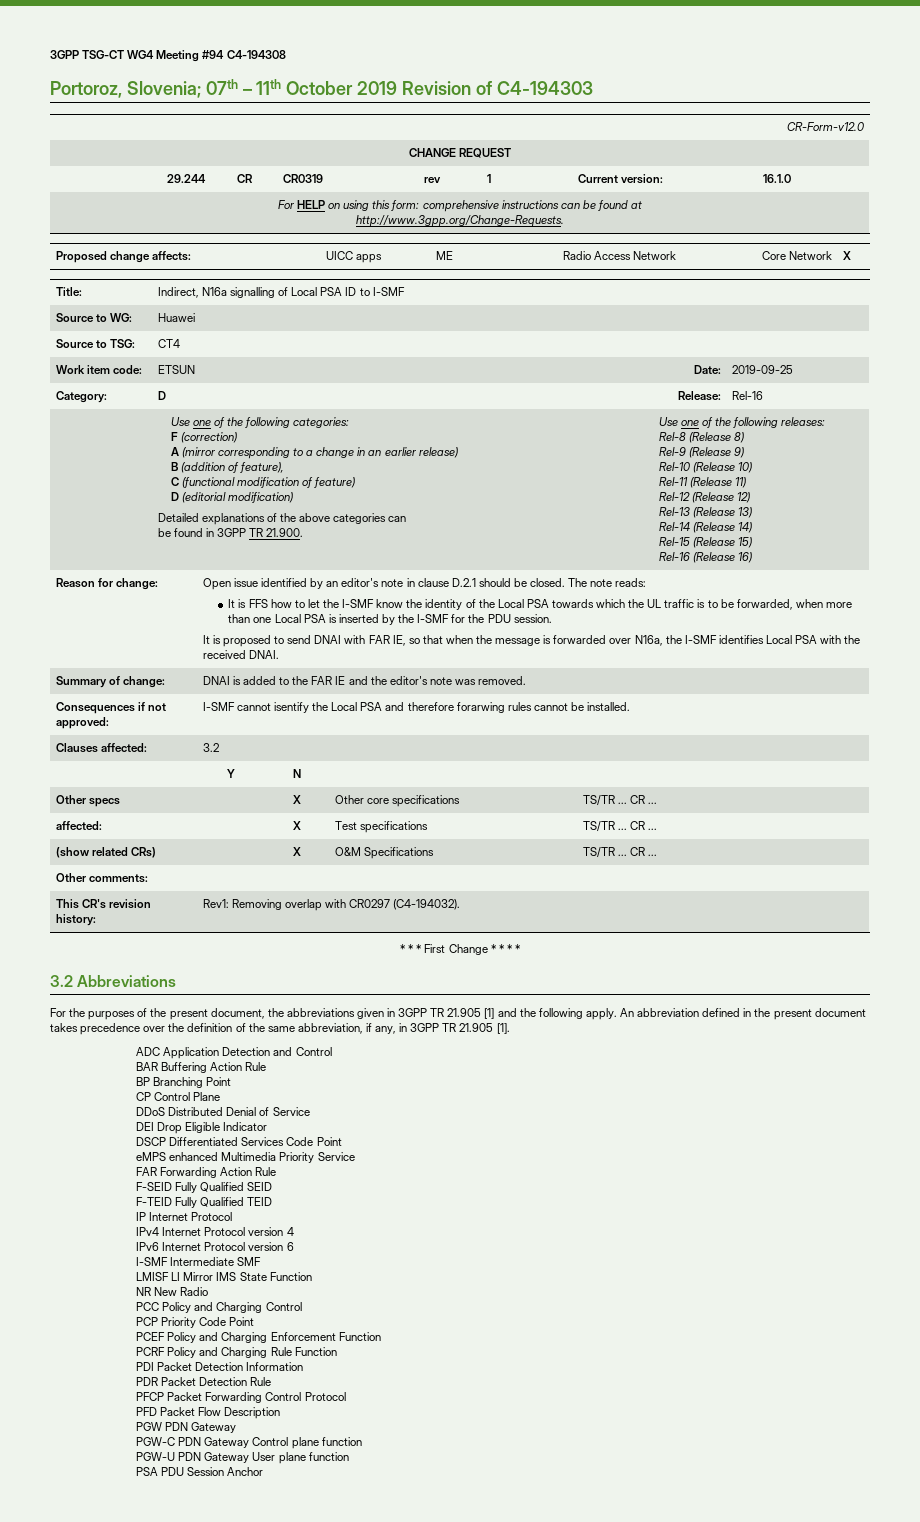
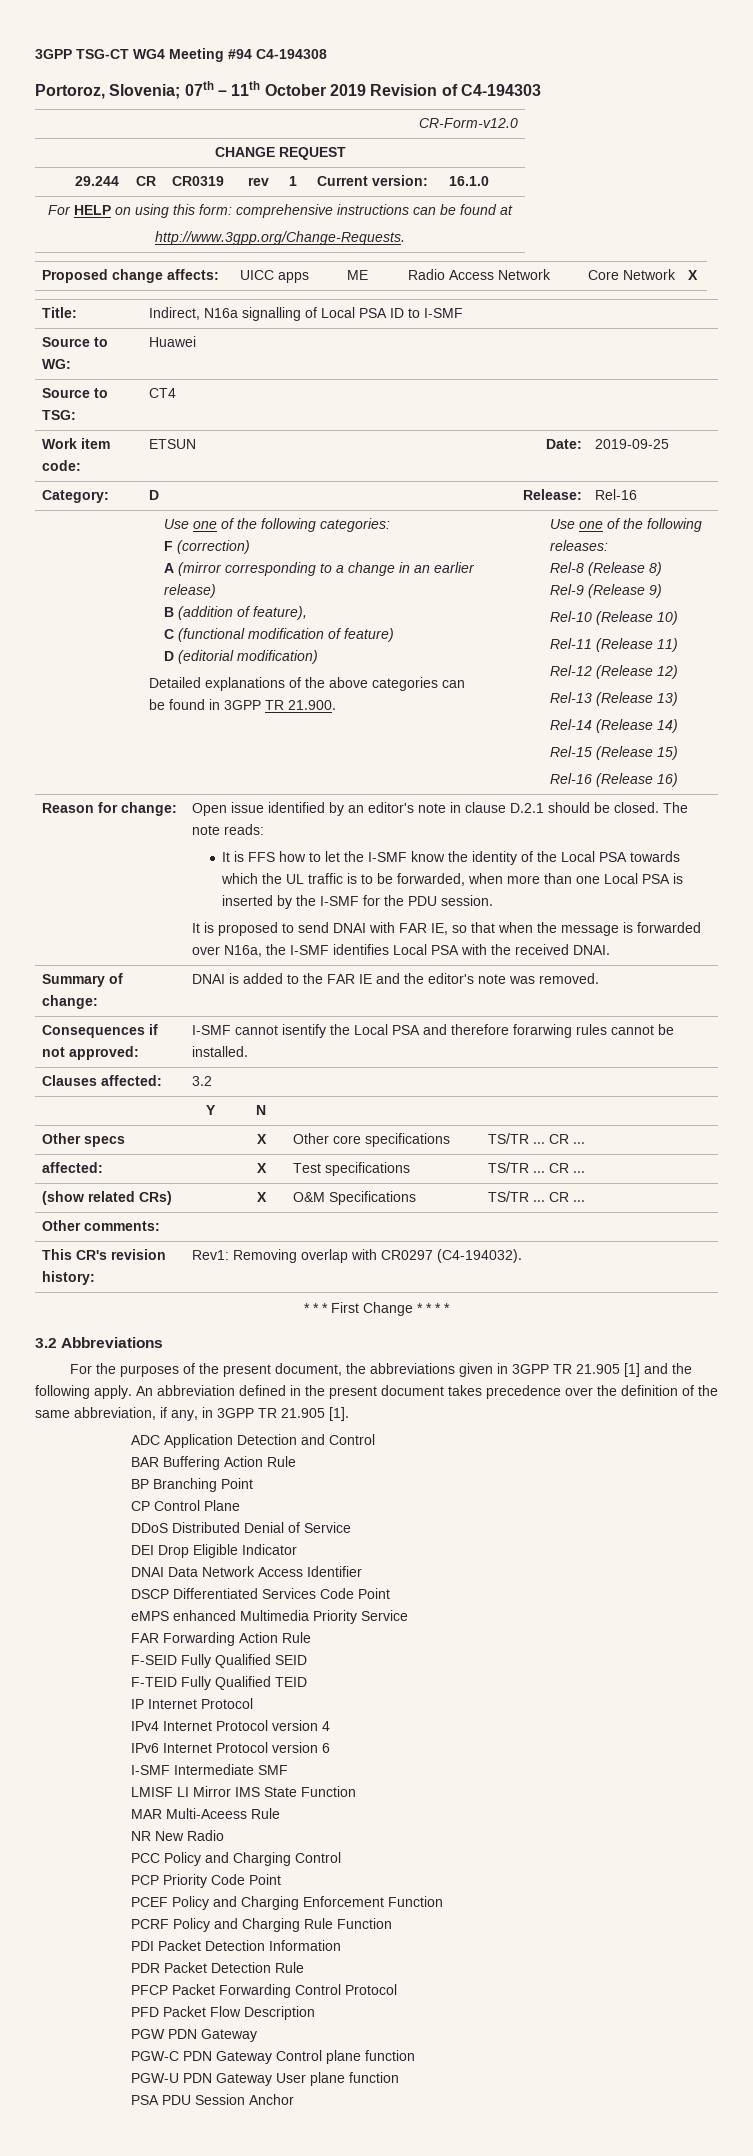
+ DNAI Data Network Access Identifier
+ MAR Multi-Aceess Rule

